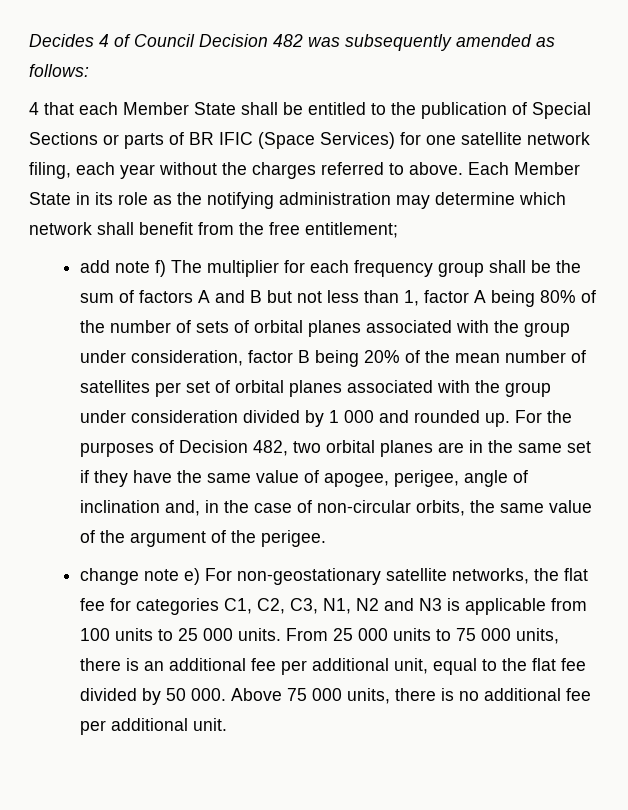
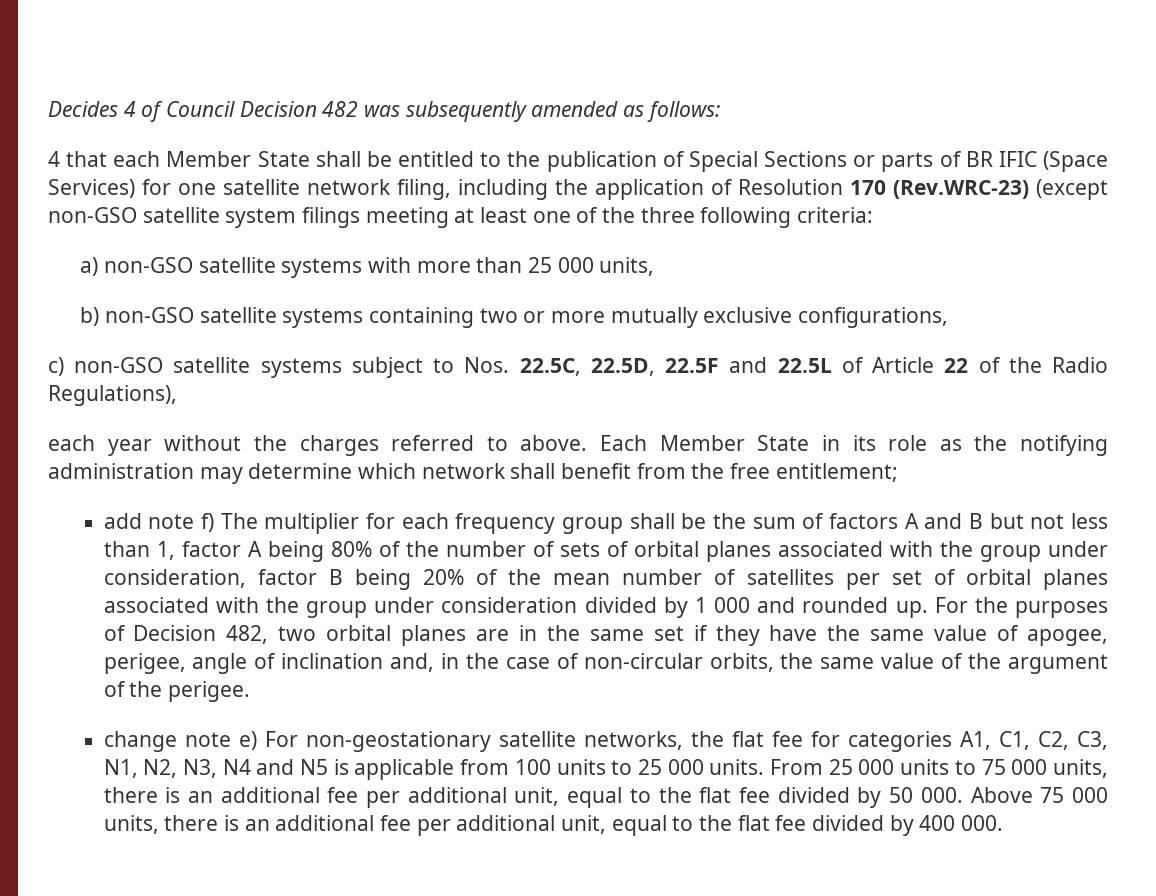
- 4 that each Member State shall be entitled to the publication of Special Sections or parts of BR IFIC (Space Services) for one satellite network filing, each year without the charges referred to above.
+ 4 that each Member State shall be entitled to the publication of Special Sections or parts of BR IFIC (Space Services) for one satellite network filing, including the application of Resolution 170 (Rev.WRC-23) (except non-GSO satellite system filings meeting at least one of the three following criteria:
+ a) non-GSO satellite systems with more than 25 000 units,
+ b) non-GSO satellite systems containing two or more mutually exclusive configurations,
+ c) non-GSO satellite systems subject to Nos. 22.5C, 22.5D, 22.5F and 22.5L of Article 22 of the Radio Regulations),
+ each year without the charges referred to above.
- change note e) For non-geostationary satellite networks, the flat fee for categories C1, C2, C3, N1, N2 and N3 is applicable from 100 units to 25 000 units.
+ change note e) For non-geostationary satellite networks, the flat fee for categories A1, C1, C2, C3, N1, N2, N3, N4 and N5 is applicable from 100 units to 25 000 units.
- From 25 000 units to 75 000 units, there is an additional fee per additional unit, equal to the flat fee divided by 50 000. Above 75 000 units, there is no additional fee per additional unit.
+ From 25 000 units to 75 000 units, there is an additional fee per additional unit, equal to the flat fee divided by 50 000. Above 75 000 units, there is an additional fee per additional unit, equal to the flat fee divided by 400 000.

